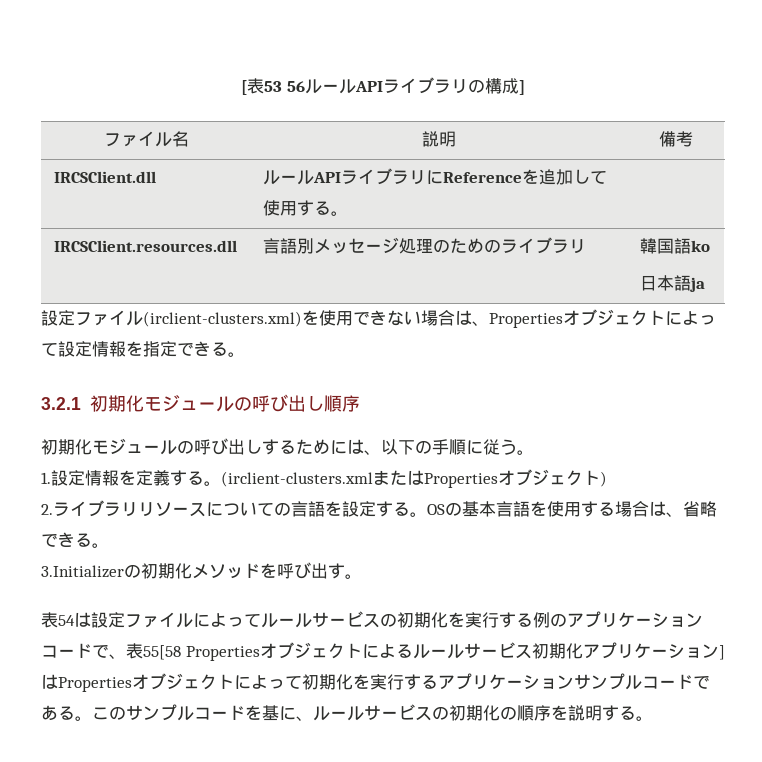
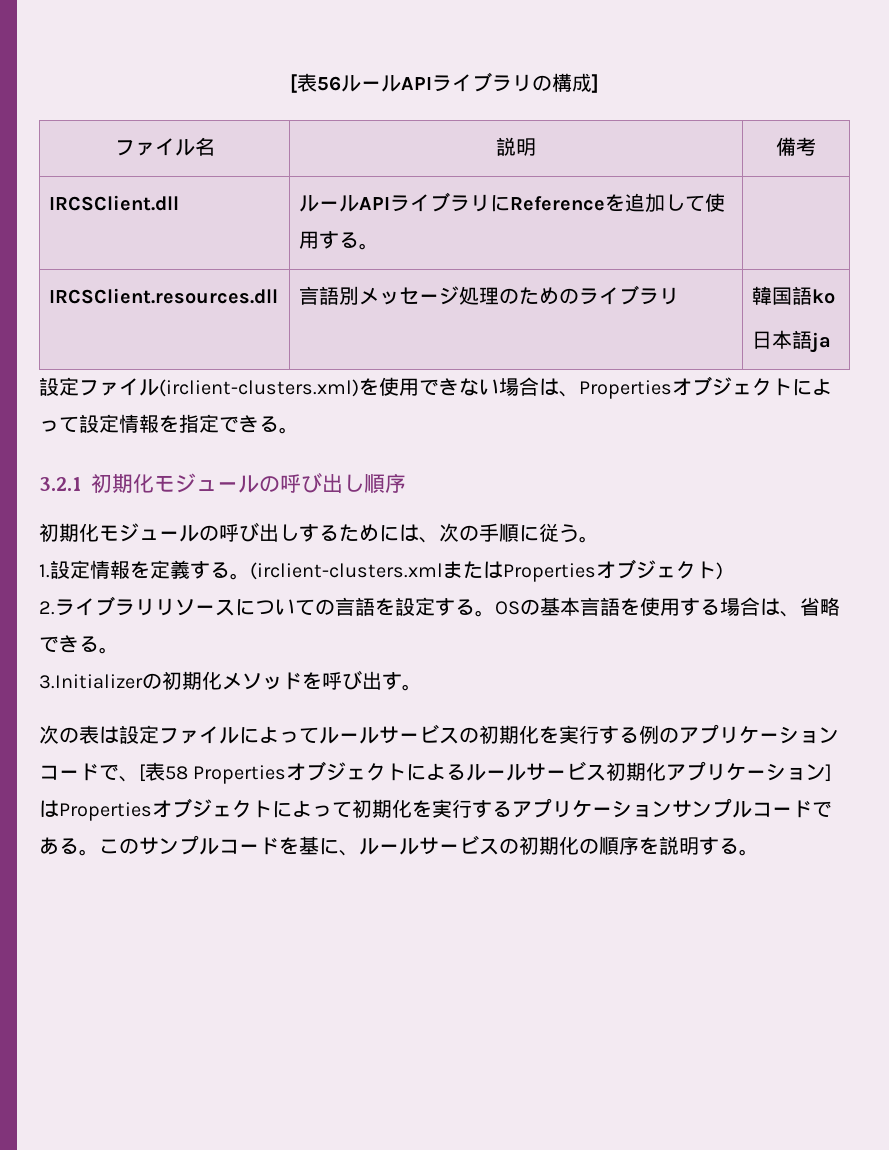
- [表53 56ルールAPIライブラリの構成]
+ [表56ルールAPIライブラリの構成]
- 初期化モジュールの呼び出しするためには、以下の手順に従う。
+ 初期化モジュールの呼び出しするためには、次の手順に従う。
- 表54は設定ファイルによってルールサービスの初期化を実行する例のアプリケーションコードで、表55[58 Propertiesオブジェクトによるルールサービス初期化アプリケーション]はPropertiesオブジェクトによって初期化を実行するアプリケーションサンプルコードである。
+ 次の表は設定ファイルによってルールサービスの初期化を実行する例のアプリケーションコードで、[表58 Propertiesオブジェクトによるルールサービス初期化アプリケーション]はPropertiesオブジェクトによって初期化を実行するアプリケーションサンプルコードである。

